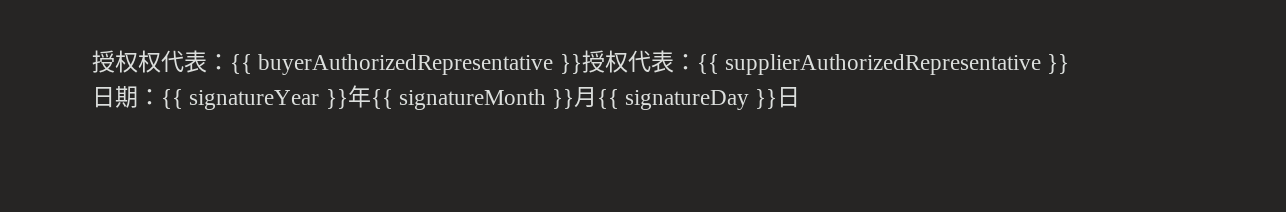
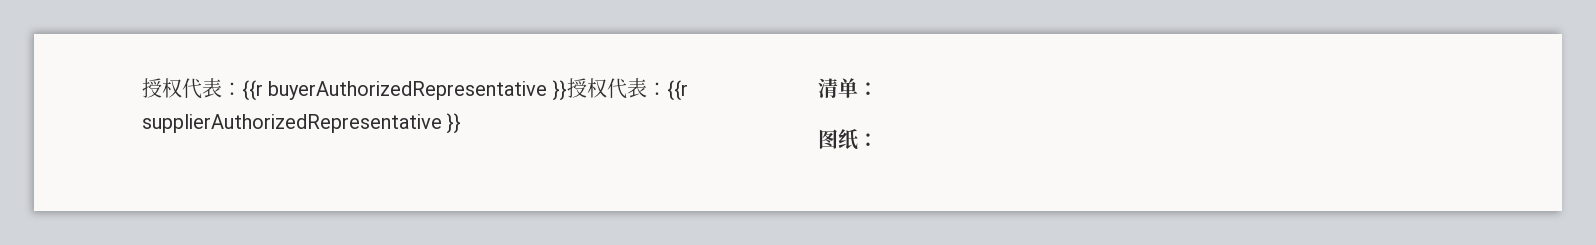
- 授权权代表：{{ buyerAuthorizedRepresentative }}授权代表：{{ supplierAuthorizedRepresentative }}
+ 授权代表：{{r buyerAuthorizedRepresentative }}授权代表：{{r supplierAuthorizedRepresentative }}
- 日期：{{ signatureYear }}年{{ signatureMonth }}月{{ signatureDay }}日
+ 清单：
+ 图纸：

